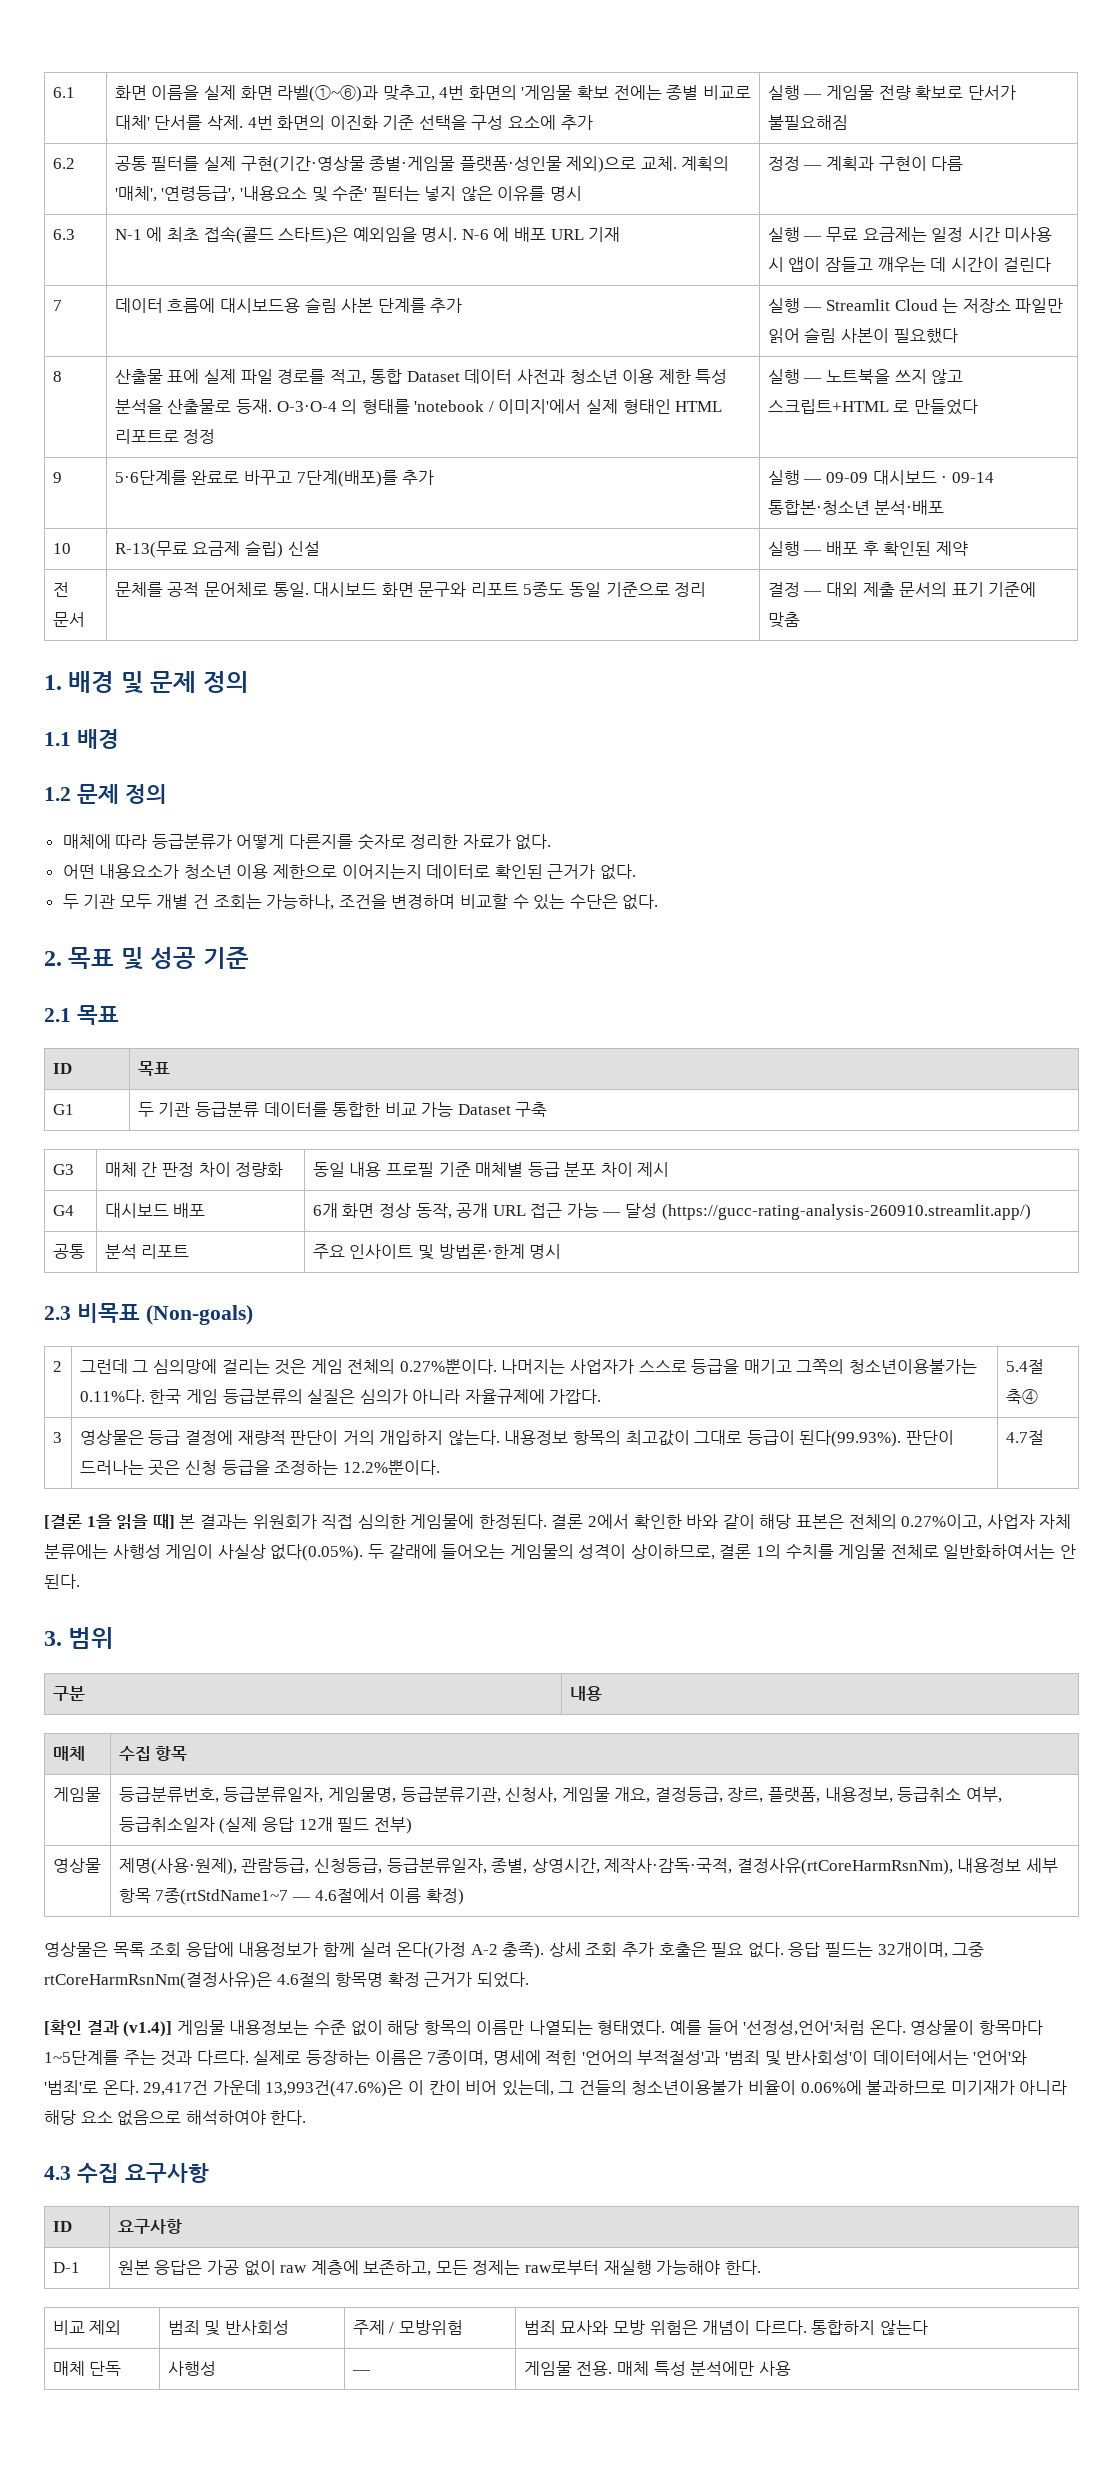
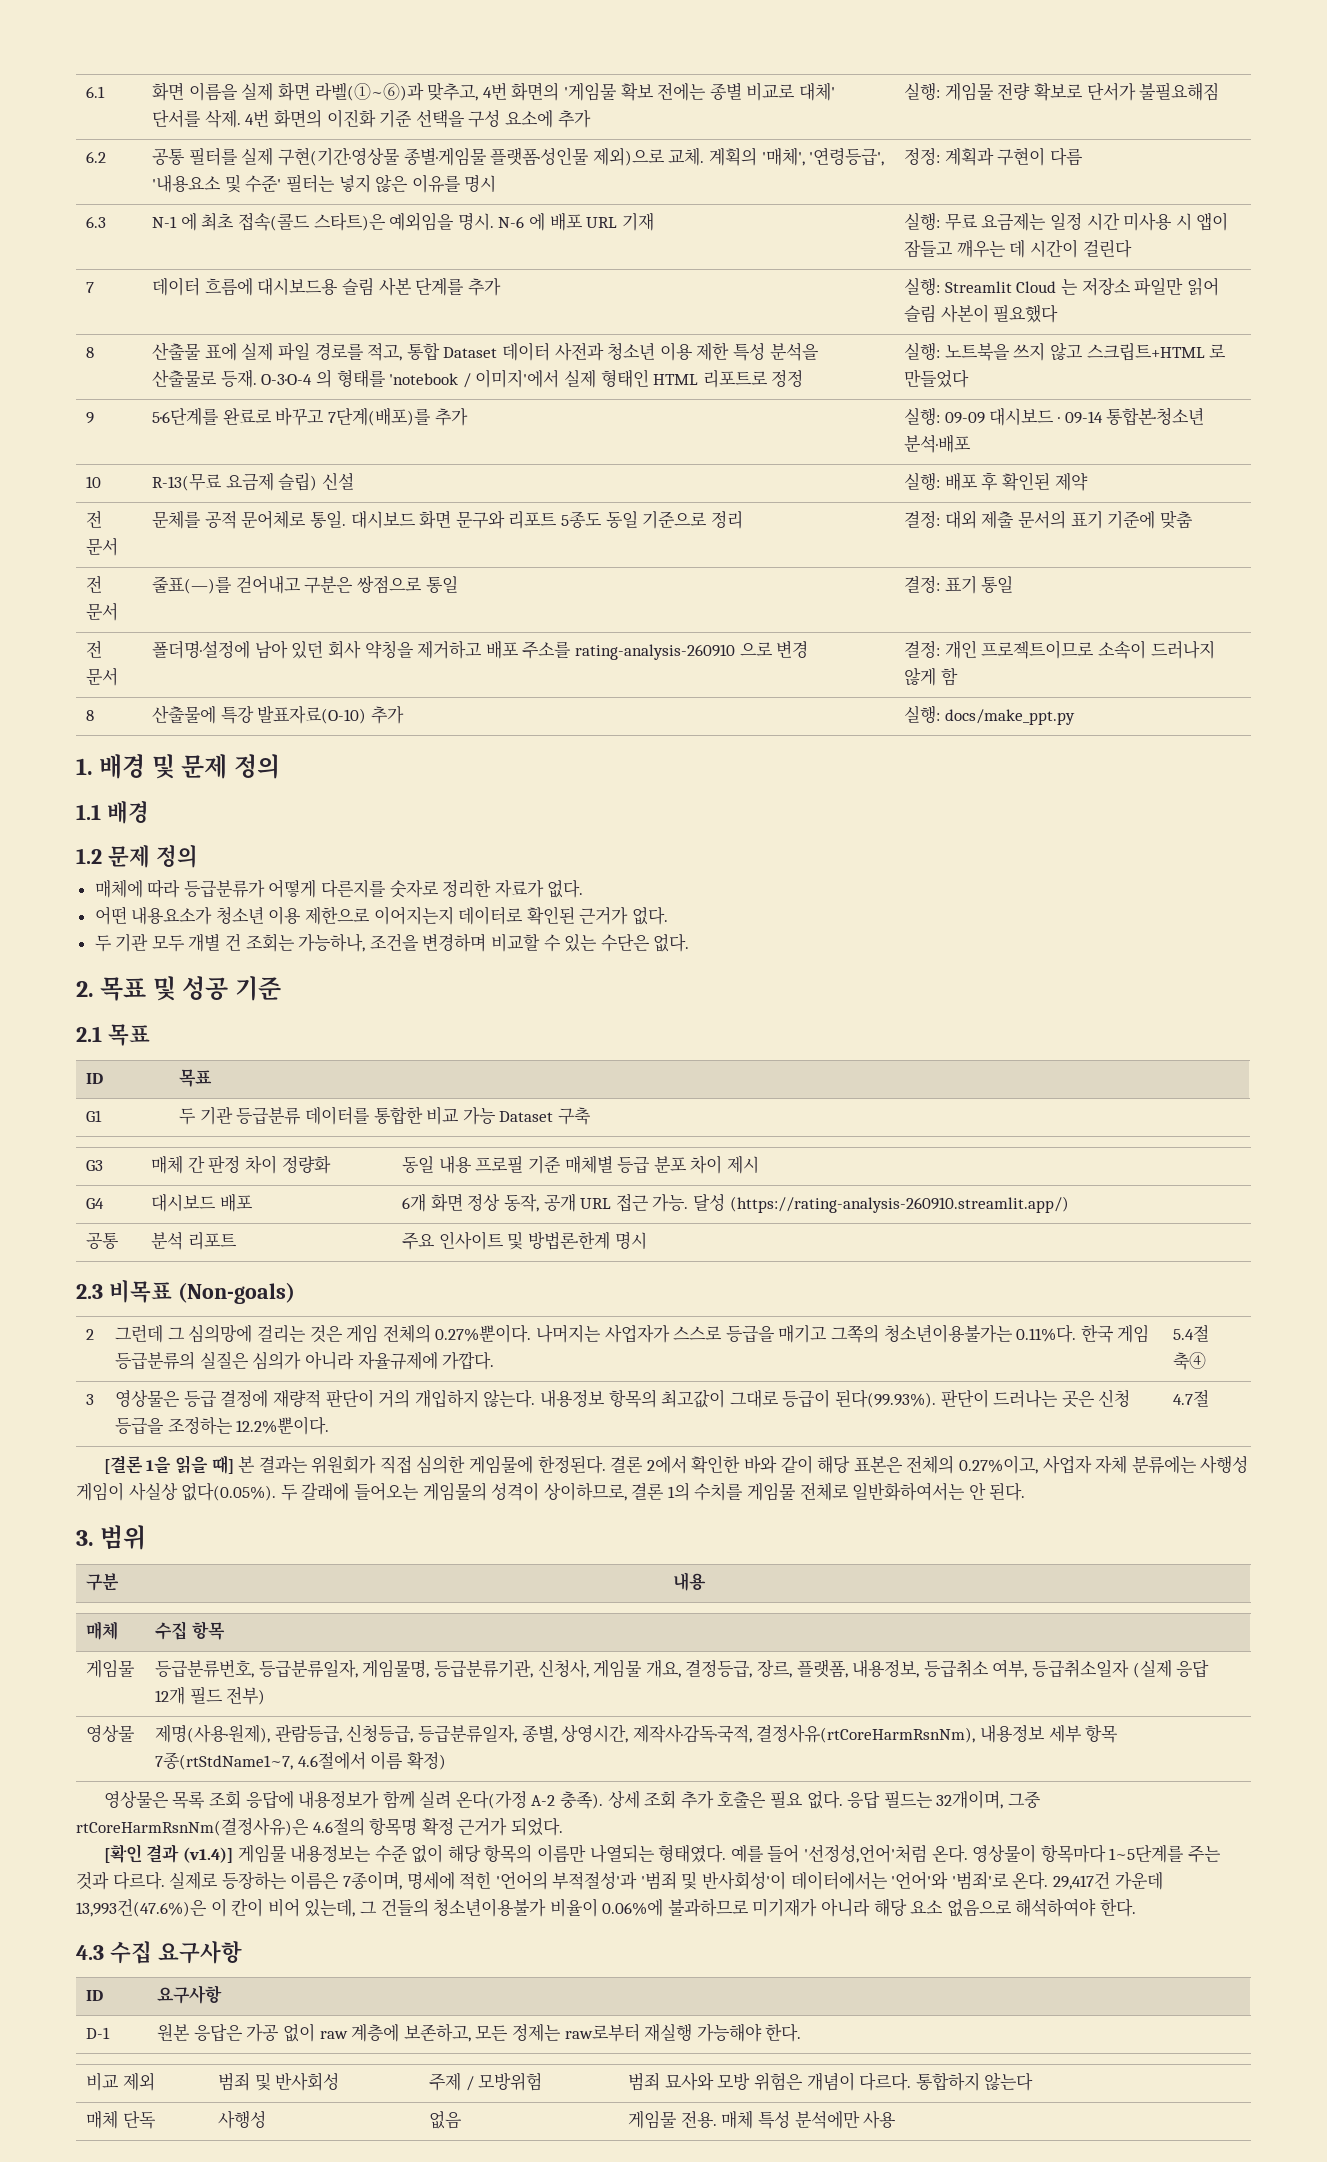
- 6.1 | 화면 이름을 실제 화면 라벨(①~⑥)과 맞추고, 4번 화면의 '게임물 확보 전에는 종별 비교로 대체' 단서를 삭제. 4번 화면의 이진화 기준 선택을 구성 요소에 추가 | 실행 — 게임물 전량 확보로 단서가 불필요해짐
+ 6.1 | 화면 이름을 실제 화면 라벨(①~⑥)과 맞추고, 4번 화면의 '게임물 확보 전에는 종별 비교로 대체' 단서를 삭제. 4번 화면의 이진화 기준 선택을 구성 요소에 추가 | 실행: 게임물 전량 확보로 단서가 불필요해짐
- 6.2 | 공통 필터를 실제 구현(기간·영상물 종별·게임물 플랫폼·성인물 제외)으로 교체. 계획의 '매체', '연령등급', '내용요소 및 수준' 필터는 넣지 않은 이유를 명시 | 정정 — 계획과 구현이 다름
+ 6.2 | 공통 필터를 실제 구현(기간·영상물 종별·게임물 플랫폼·성인물 제외)으로 교체. 계획의 '매체', '연령등급', '내용요소 및 수준' 필터는 넣지 않은 이유를 명시 | 정정: 계획과 구현이 다름
- 6.3 | N-1 에 최초 접속(콜드 스타트)은 예외임을 명시. N-6 에 배포 URL 기재 | 실행 — 무료 요금제는 일정 시간 미사용 시 앱이 잠들고 깨우는 데 시간이 걸린다
+ 6.3 | N-1 에 최초 접속(콜드 스타트)은 예외임을 명시. N-6 에 배포 URL 기재 | 실행: 무료 요금제는 일정 시간 미사용 시 앱이 잠들고 깨우는 데 시간이 걸린다
- 7 | 데이터 흐름에 대시보드용 슬림 사본 단계를 추가 | 실행 — Streamlit Cloud 는 저장소 파일만 읽어 슬림 사본이 필요했다
+ 7 | 데이터 흐름에 대시보드용 슬림 사본 단계를 추가 | 실행: Streamlit Cloud 는 저장소 파일만 읽어 슬림 사본이 필요했다
- 8 | 산출물 표에 실제 파일 경로를 적고, 통합 Dataset 데이터 사전과 청소년 이용 제한 특성 분석을 산출물로 등재. O-3·O-4 의 형태를 'notebook / 이미지'에서 실제 형태인 HTML 리포트로 정정 | 실행 — 노트북을 쓰지 않고 스크립트+HTML 로 만들었다
+ 8 | 산출물 표에 실제 파일 경로를 적고, 통합 Dataset 데이터 사전과 청소년 이용 제한 특성 분석을 산출물로 등재. O-3·O-4 의 형태를 'notebook / 이미지'에서 실제 형태인 HTML 리포트로 정정 | 실행: 노트북을 쓰지 않고 스크립트+HTML 로 만들었다
- 9 | 5·6단계를 완료로 바꾸고 7단계(배포)를 추가 | 실행 — 09-09 대시보드 · 09-14 통합본·청소년 분석·배포
+ 9 | 5·6단계를 완료로 바꾸고 7단계(배포)를 추가 | 실행: 09-09 대시보드 · 09-14 통합본·청소년 분석·배포
- 10 | R-13(무료 요금제 슬립) 신설 | 실행 — 배포 후 확인된 제약
+ 10 | R-13(무료 요금제 슬립) 신설 | 실행: 배포 후 확인된 제약
- 전 문서 | 문체를 공적 문어체로 통일. 대시보드 화면 문구와 리포트 5종도 동일 기준으로 정리 | 결정 — 대외 제출 문서의 표기 기준에 맞춤
+ 전 문서 | 문체를 공적 문어체로 통일. 대시보드 화면 문구와 리포트 5종도 동일 기준으로 정리 | 결정: 대외 제출 문서의 표기 기준에 맞춤
+ 전 문서 | 줄표(—)를 걷어내고 구분은 쌍점으로 통일 | 결정: 표기 통일
+ 전 문서 | 폴더명·설정에 남아 있던 회사 약칭을 제거하고 배포 주소를 rating-analysis-260910 으로 변경 | 결정: 개인 프로젝트이므로 소속이 드러나지 않게 함
+ 8 | 산출물에 특강 발표자료(O-10) 추가 | 실행: docs/make_ppt.py
- G4 | 대시보드 배포 | 6개 화면 정상 동작, 공개 URL 접근 가능 — 달성 (https://gucc-rating-analysis-260910.streamlit.app/)
+ G4 | 대시보드 배포 | 6개 화면 정상 동작, 공개 URL 접근 가능. 달성 (https://rating-analysis-260910.streamlit.app/)
- 영상물 | 제명(사용·원제), 관람등급, 신청등급, 등급분류일자, 종별, 상영시간, 제작사·감독·국적, 결정사유(rtCoreHarmRsnNm), 내용정보 세부 항목 7종(rtStdName1~7 — 4.6절에서 이름 확정)
+ 영상물 | 제명(사용·원제), 관람등급, 신청등급, 등급분류일자, 종별, 상영시간, 제작사·감독·국적, 결정사유(rtCoreHarmRsnNm), 내용정보 세부 항목 7종(rtStdName1~7, 4.6절에서 이름 확정)
- 매체 단독 | 사행성 | — | 게임물 전용. 매체 특성 분석에만 사용
+ 매체 단독 | 사행성 | 없음 | 게임물 전용. 매체 특성 분석에만 사용

